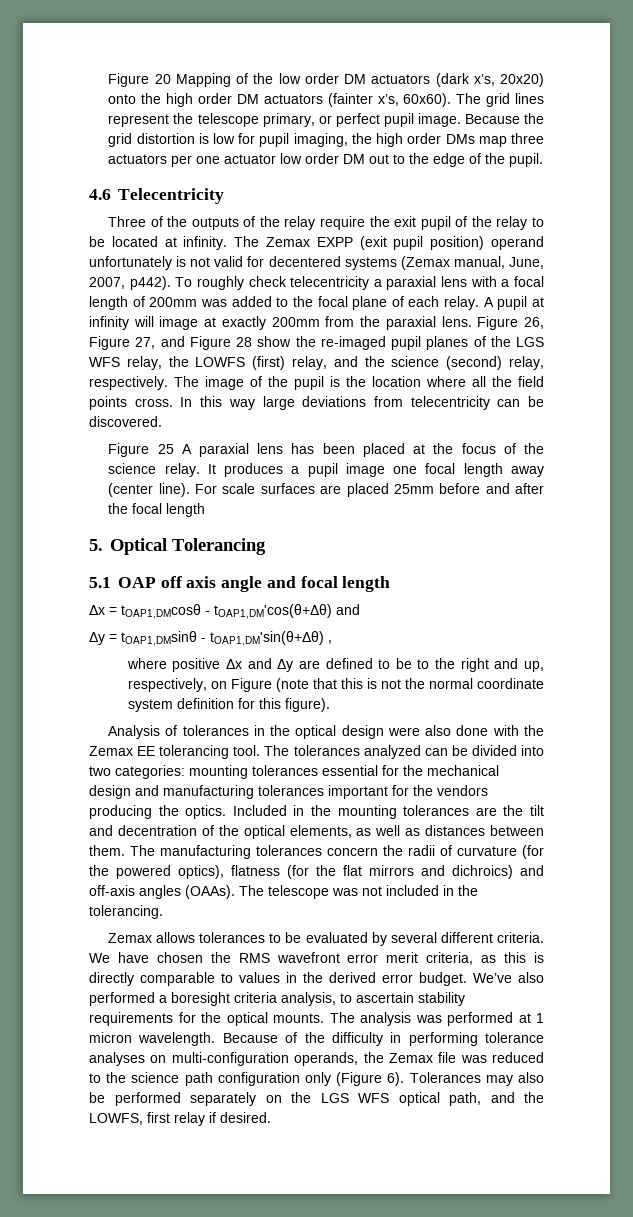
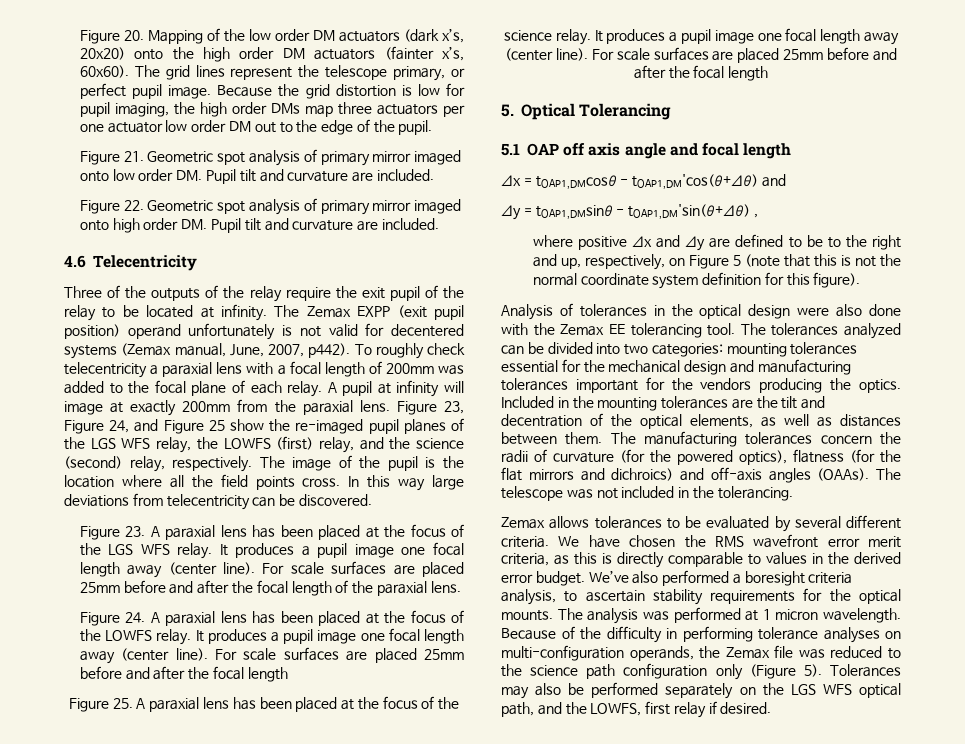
- Figure 20 Mapping of the low order DM actuators (dark x’s, 20x20) onto the high order DM actuators (fainter x’s, 60x60).
+ Figure 20. Mapping of the low order DM actuators (dark x’s, 20x20) onto the high order DM actuators (fainter x’s, 60x60).
+ Figure 21. Geometric spot analysis of primary mirror imaged onto low order DM. Pupil tilt and curvature are included.
+ Figure 22. Geometric spot analysis of primary mirror imaged onto high order DM. Pupil tilt and curvature are included.
- Figure 26, Figure 27, and Figure 28 show the re-imaged pupil planes of the LGS WFS relay, the LOWFS (first) relay, and the science (second) relay, respectively.
+ Figure 23, Figure 24, and Figure 25 show the re-imaged pupil planes of the LGS WFS relay, the LOWFS (first) relay, and the science (second) relay, respectively.
- Figure 25 A paraxial lens has been placed at the focus of the science relay.
+ Figure 23. A paraxial lens has been placed at the focus of the LGS WFS relay. It produces a pupil image one focal length away (center line). For scale surfaces are placed 25mm before and after the focal length of the paraxial lens.
+ Figure 24. A paraxial lens has been placed at the focus of the LOWFS relay. It produces a pupil image one focal length away (center line). For scale surfaces are placed 25mm before and after the focal length
+ Figure 25. A paraxial lens has been placed at the focus of the science relay.
- where positive Δx and Δy are defined to be to the right and up, respectively, on Figure (note that this is not the normal coordinate system definition for this figure).
+ where positive Δx and Δy are defined to be to the right and up, respectively, on Figure 5 (note that this is not the normal coordinate system definition for this figure).
- Because of the difficulty in performing tolerance analyses on multi-configuration operands, the Zemax file was reduced to the science path configuration only (Figure 6).
+ Because of the difficulty in performing tolerance analyses on multi-configuration operands, the Zemax file was reduced to the science path configuration only (Figure 5).

